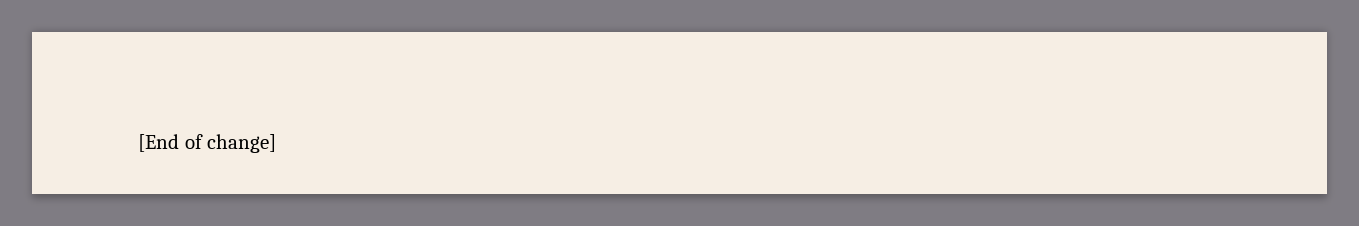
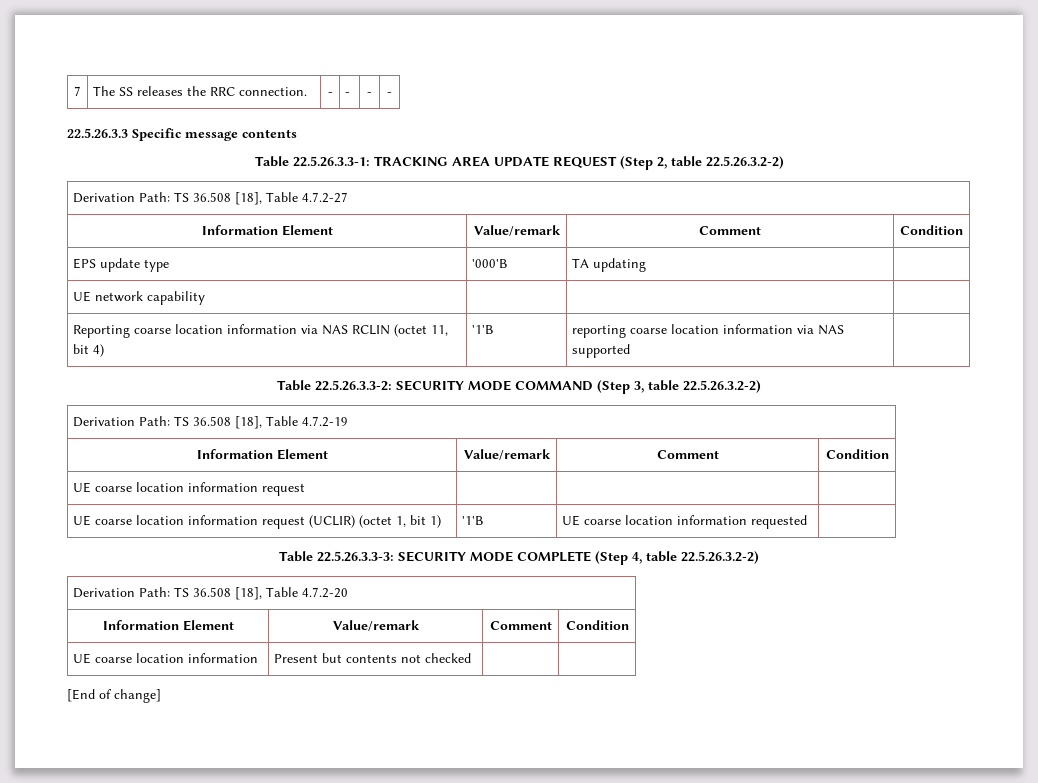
+ 7 | The SS releases the RRC connection. | - | - | - | -
+ 22.5.26.3.3 Specific message contents
+ Table 22.5.26.3.3-1: TRACKING AREA UPDATE REQUEST (Step 2, table 22.5.26.3.2-2)
+ Derivation Path: TS 36.508 [18], Table 4.7.2-27
+ Information Element | Value/remark | Comment | Condition
+ EPS update type | '000'B | TA updating |
+ UE network capability | | |
+ Reporting coarse location information via NAS RCLIN (octet 11, bit 4) | '1'B | reporting coarse location information via NAS supported |
+ Table 22.5.26.3.3-2: SECURITY MODE COMMAND (Step 3, table 22.5.26.3.2-2)
+ Derivation Path: TS 36.508 [18], Table 4.7.2-19
+ Information Element | Value/remark | Comment | Condition
+ UE coarse location information request | | |
+ UE coarse location information request (UCLIR) (octet 1, bit 1) | '1'B | UE coarse location information requested |
+ Table 22.5.26.3.3-3: SECURITY MODE COMPLETE (Step 4, table 22.5.26.3.2-2)
+ Derivation Path: TS 36.508 [18], Table 4.7.2-20
+ Information Element | Value/remark | Comment | Condition
+ UE coarse location information | Present but contents not checked | |

